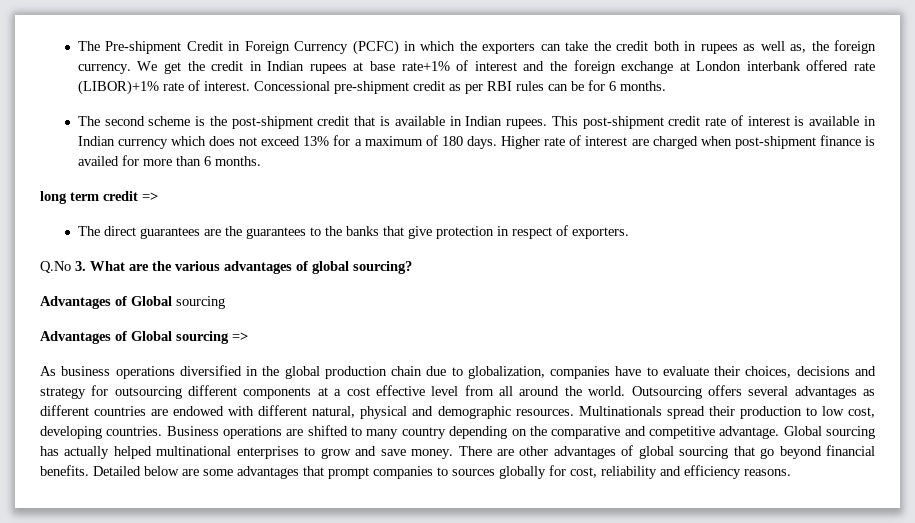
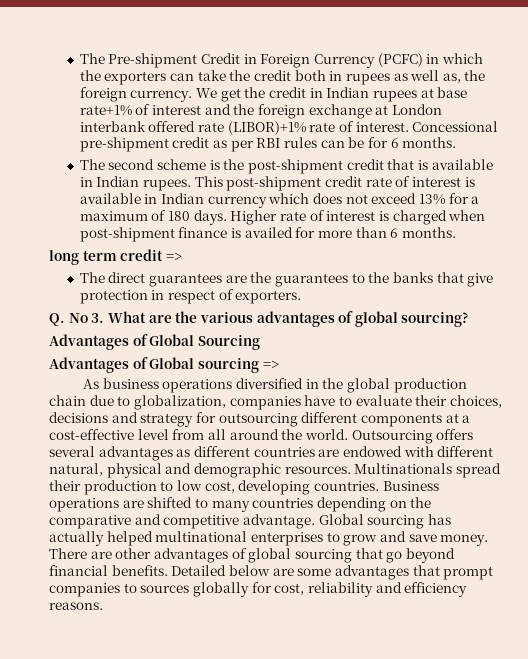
- Higher rate of interest are charged when post-shipment finance is availed for more than 6 months.
+ Higher rate of interest is charged when post-shipment finance is availed for more than 6 months.
- Q.No 3. What are the various advantages of global sourcing?
- Advantages of Global sourcing
+ Q. No 3. What are the various advantages of global sourcing?
+ Advantages of Global Sourcing
- As business operations diversified in the global production chain due to globalization, companies have to evaluate their choices, decisions and strategy for outsourcing different components at a cost effective level from all around the world.
+ As business operations diversified in the global production chain due to globalization, companies have to evaluate their choices, decisions and strategy for outsourcing different components at a cost-effective level from all around the world.
- Business operations are shifted to many country depending on the comparative and competitive advantage.
+ Business operations are shifted to many countries depending on the comparative and competitive advantage.

